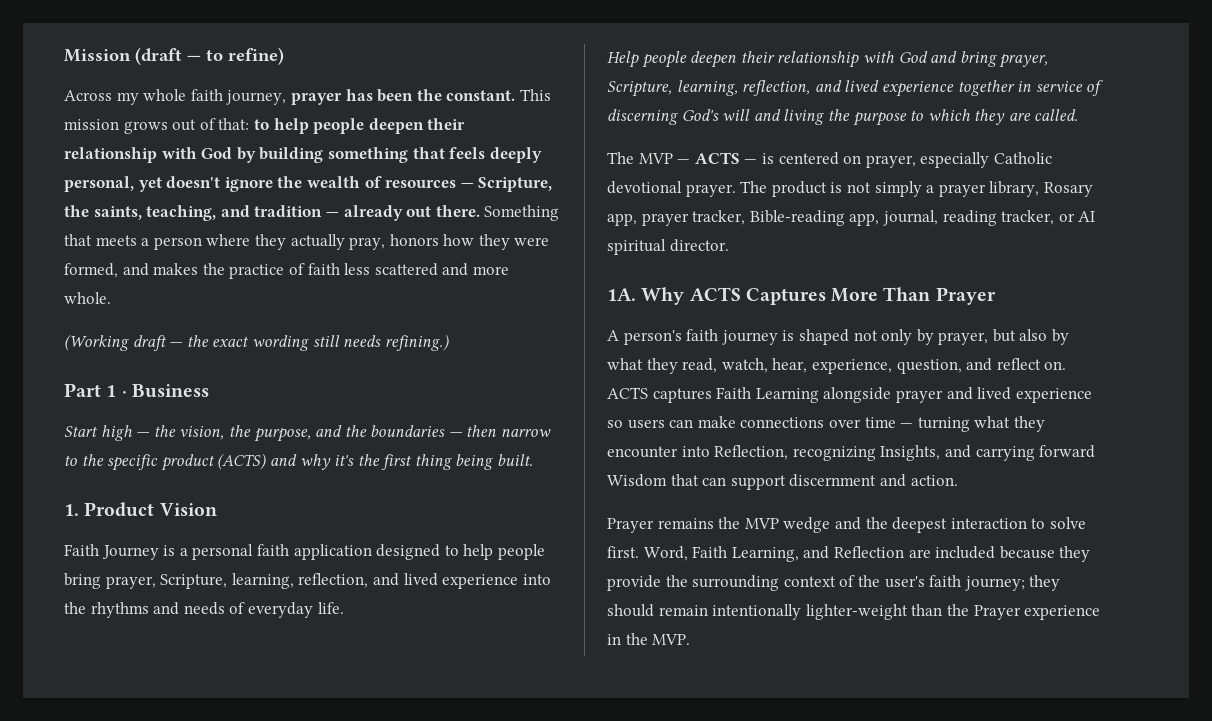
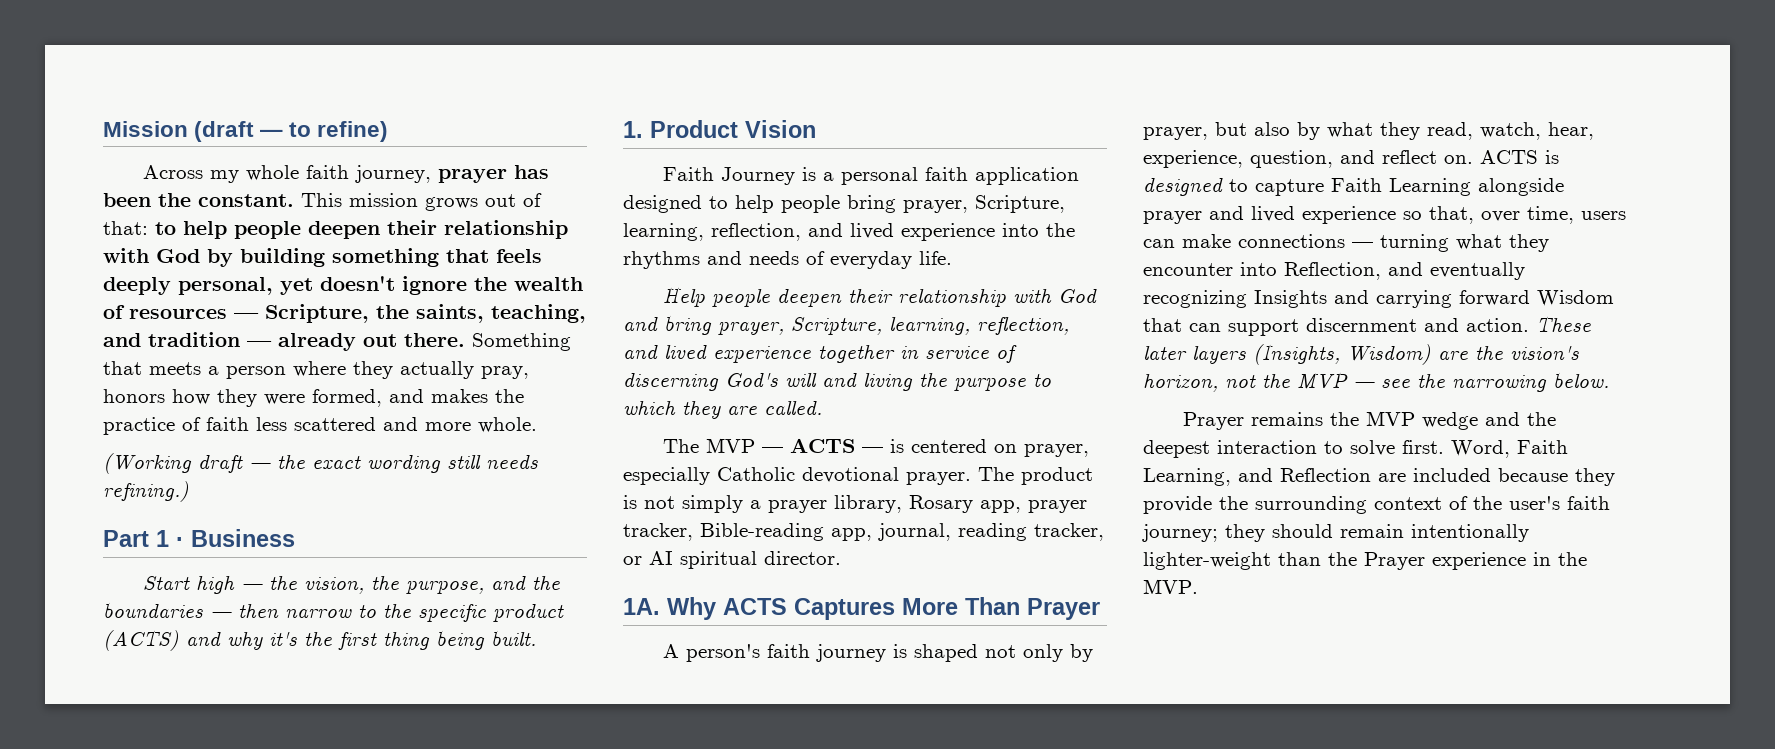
- ACTS captures Faith Learning alongside prayer and lived experience so users can make connections over time — turning what they encounter into Reflection, recognizing Insights, and carrying forward Wisdom that can support discernment and action.
+ ACTS is designed to capture Faith Learning alongside prayer and lived experience so that, over time, users can make connections — turning what they encounter into Reflection, and eventually recognizing Insights and carrying forward Wisdom that can support discernment and action. These later layers (Insights, Wisdom) are the vision's horizon, not the MVP — see the narrowing below.

